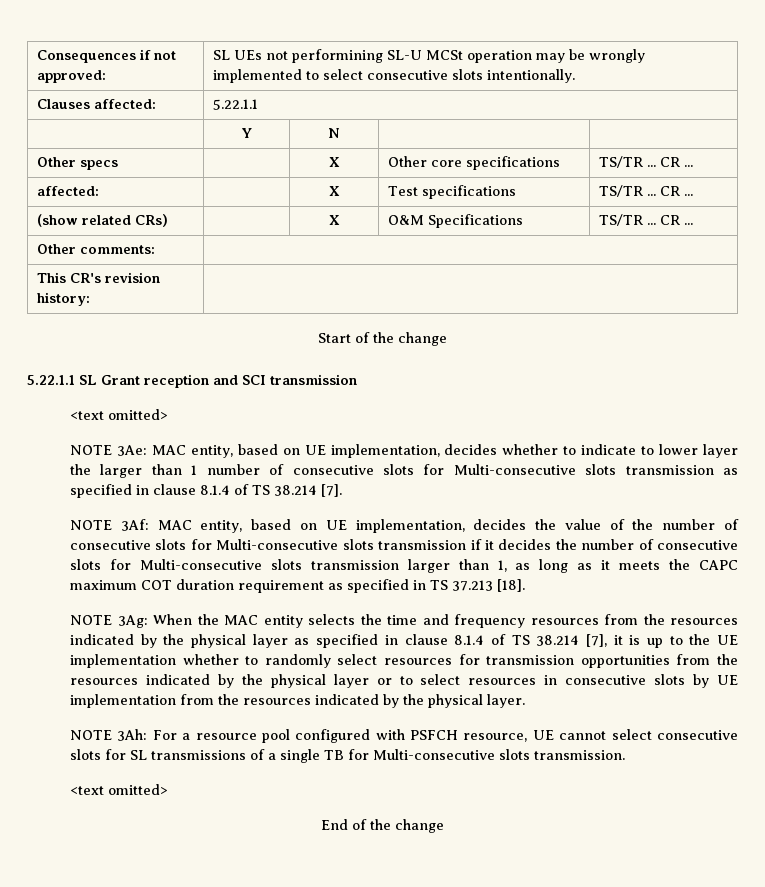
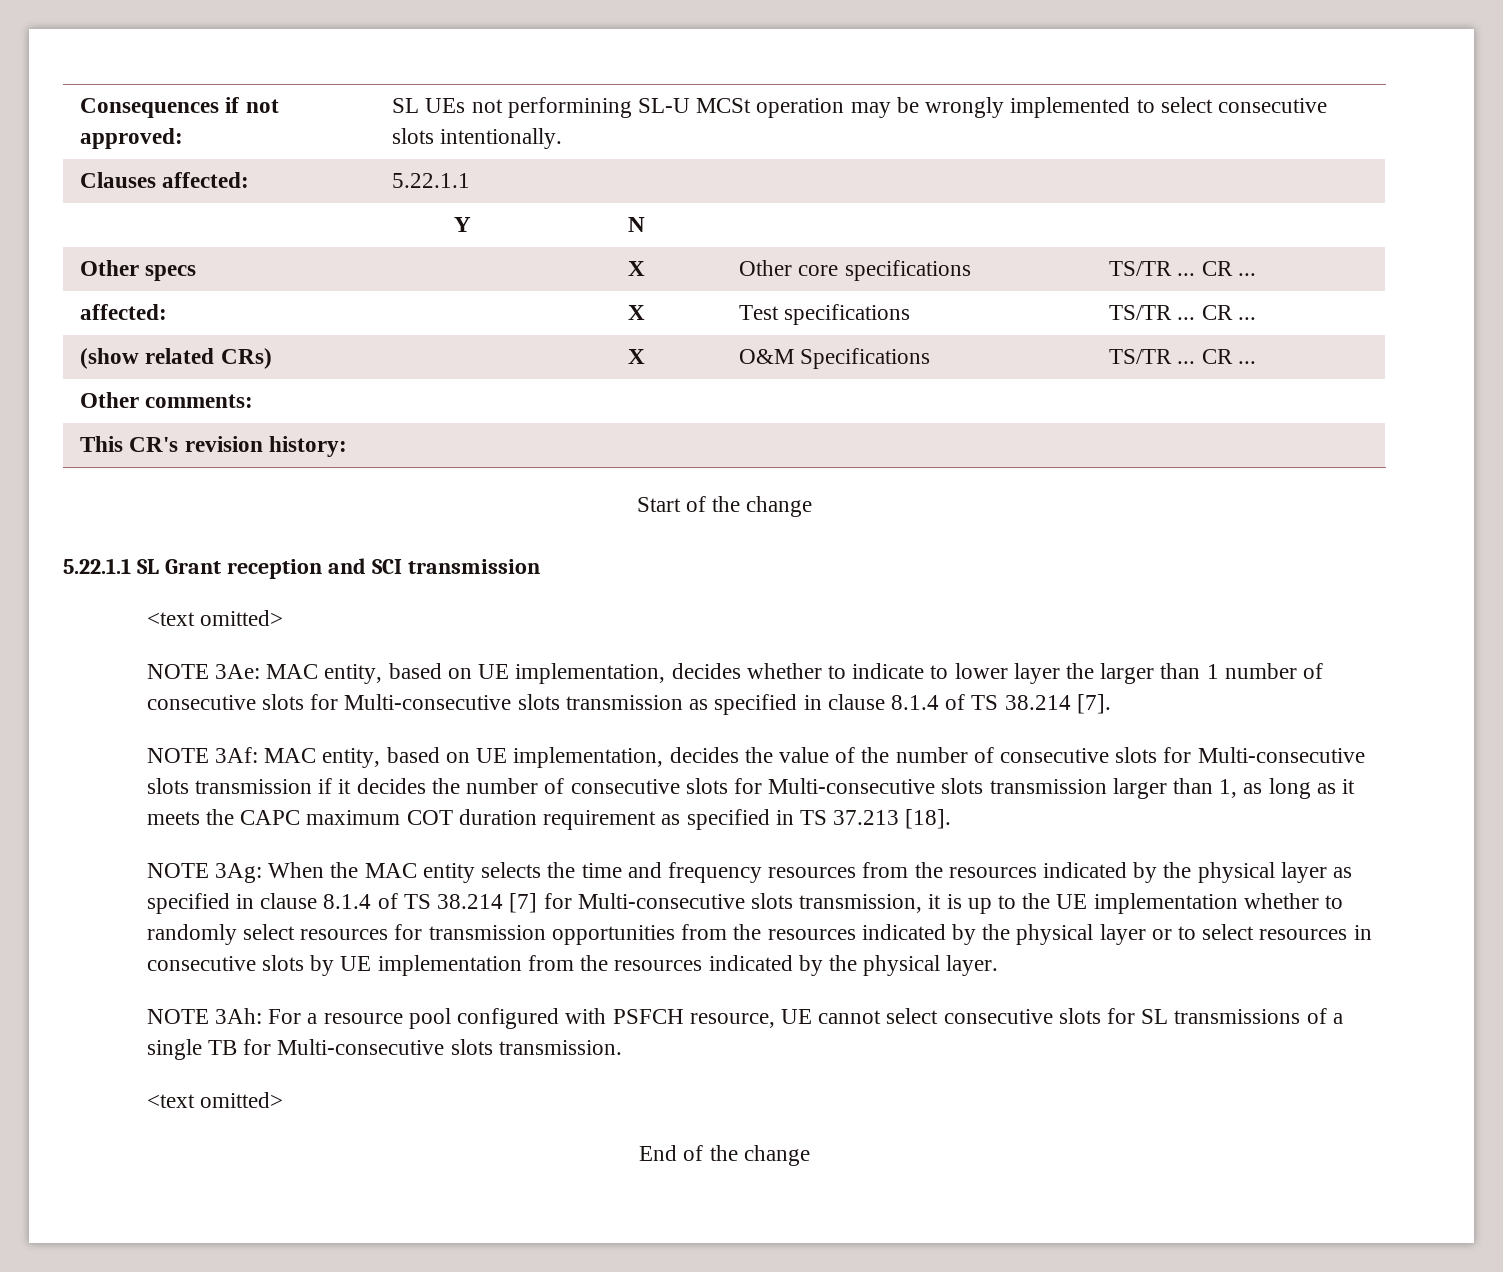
- When the MAC entity selects the time and frequency resources from the resources indicated by the physical layer as specified in clause 8.1.4 of TS 38.214 [7], it is up to the UE implementation whether to randomly select resources for transmission opportunities from the resources indicated by the physical layer or to select resources in consecutive slots by UE implementation from the resources indicated by the physical layer.
+ When the MAC entity selects the time and frequency resources from the resources indicated by the physical layer as specified in clause 8.1.4 of TS 38.214 [7] for Multi-consecutive slots transmission, it is up to the UE implementation whether to randomly select resources for transmission opportunities from the resources indicated by the physical layer or to select resources in consecutive slots by UE implementation from the resources indicated by the physical layer.

